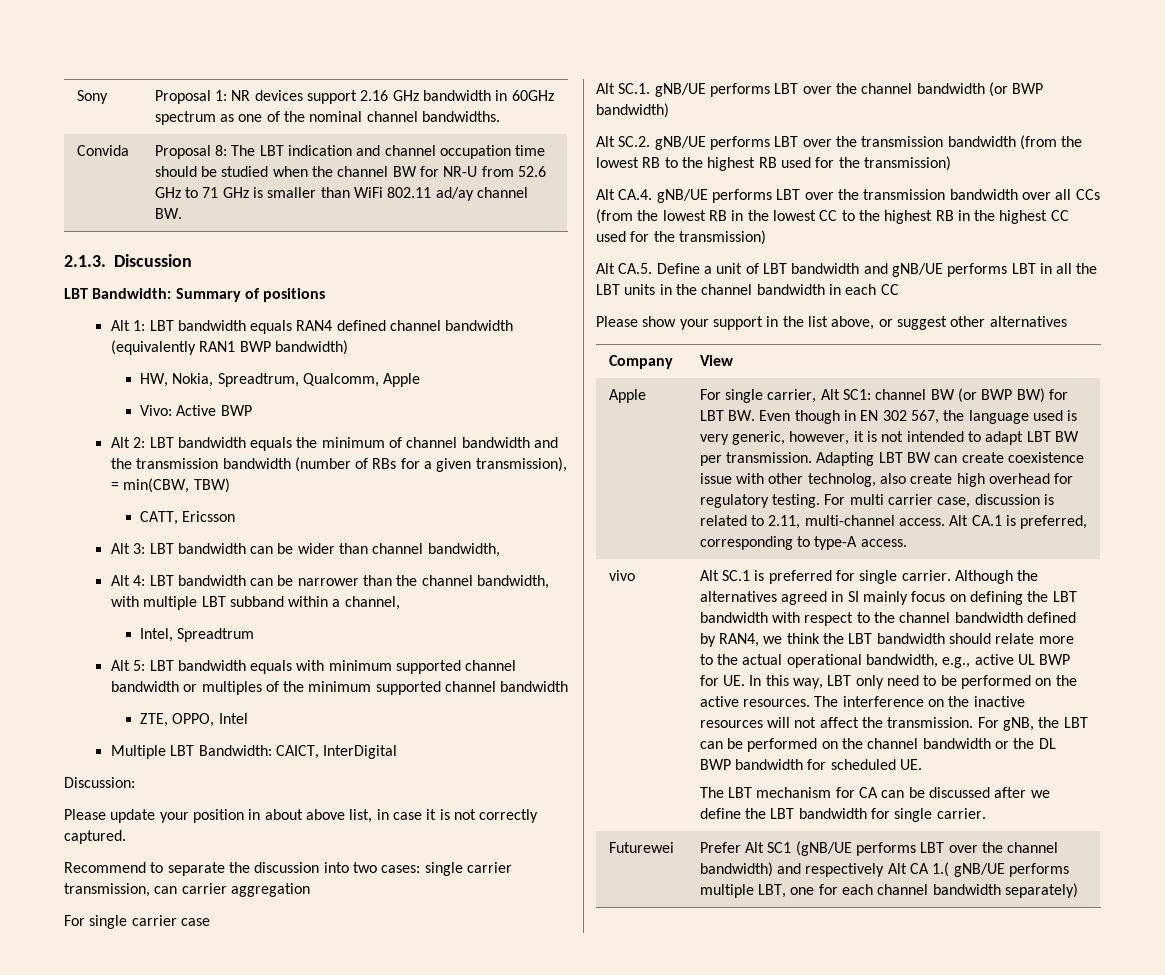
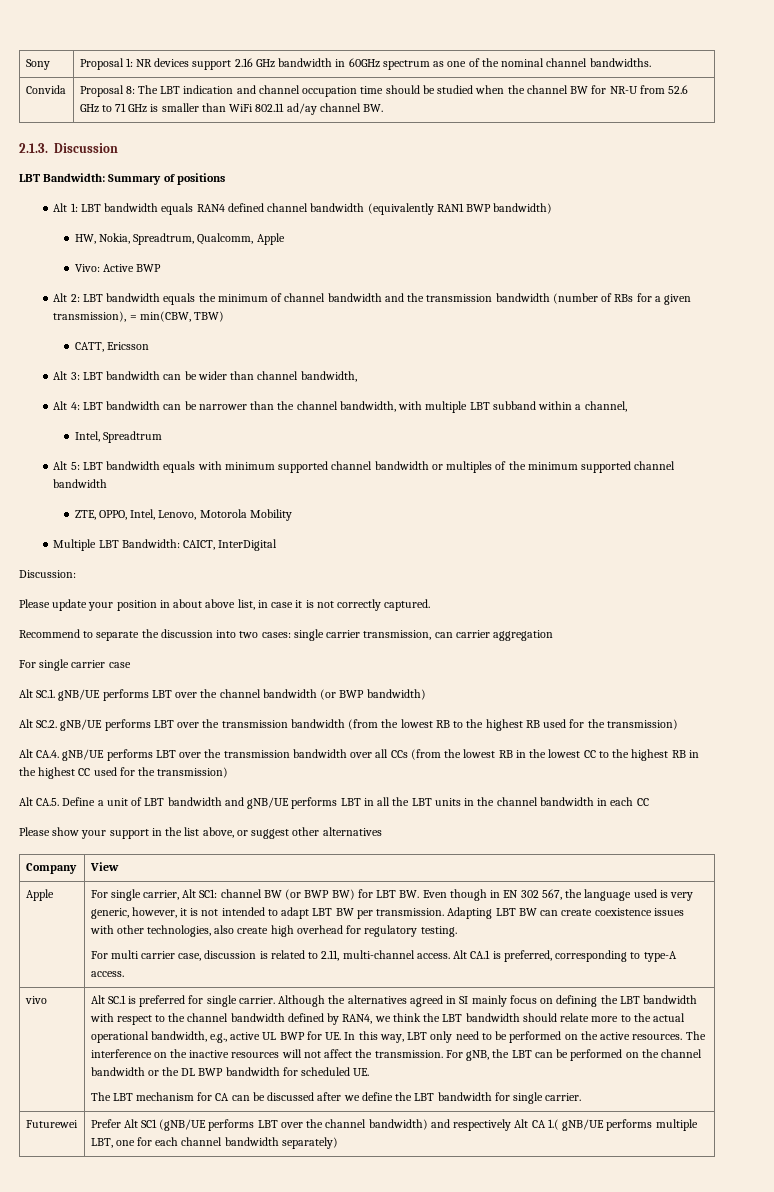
- ZTE, OPPO, Intel
+ ZTE, OPPO, Intel, Lenovo, Motorola Mobility
- Adapting LBT BW can create coexistence issue with other technolog, also create high overhead for regulatory testing. For multi carrier case, discussion is related to 2.11, multi-channel access.
+ Adapting LBT BW can create coexistence issues with other technologies, also create high overhead for regulatory testing.
+ For multi carrier case, discussion is related to 2.11, multi-channel access.

